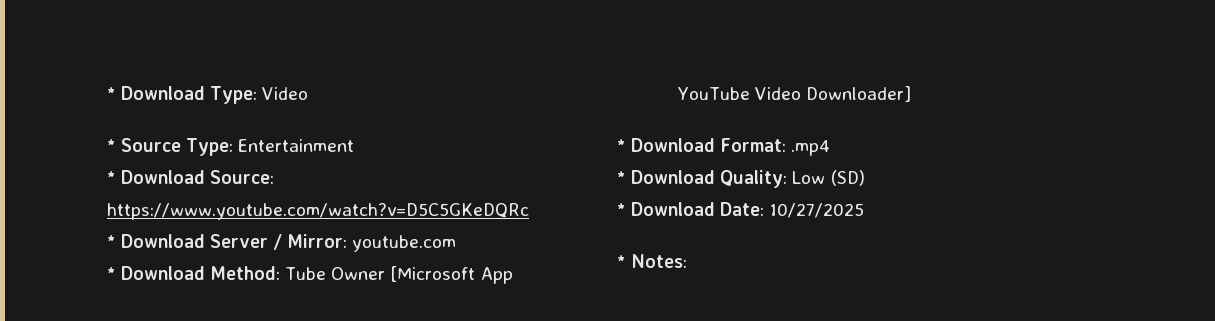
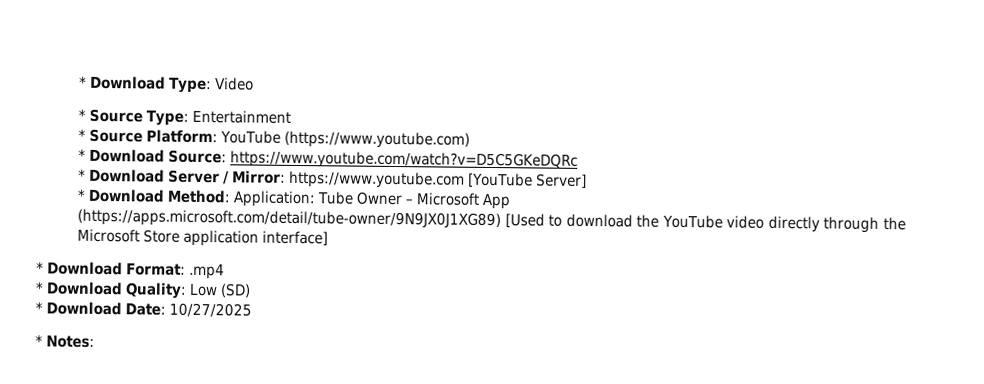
+ * Source Platform: YouTube (https://www.youtube.com)
- * Download Server / Mirror: youtube.com
+ * Download Server / Mirror: https://www.youtube.com [YouTube Server]
- * Download Method: Tube Owner [Microsoft App YouTube Video Downloader]
+ * Download Method: Application: Tube Owner – Microsoft App (https://apps.microsoft.com/detail/tube-owner/9N9JX0J1XG89) [Used to download the YouTube video directly through the Microsoft Store application interface]

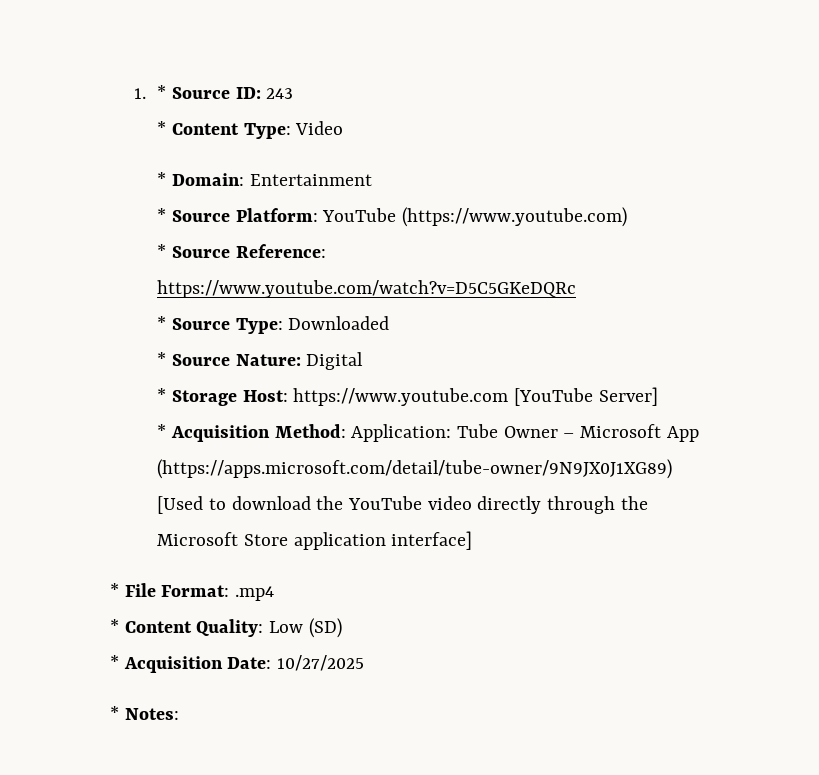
- * Download Type: Video
+ 1. * Source ID: 243
+ * Content Type: Video
- * Source Type: Entertainment
+ * Domain: Entertainment
- * Download Source: https://www.youtube.com/watch?v=D5C5GKeDQRc
+ * Source Reference: https://www.youtube.com/watch?v=D5C5GKeDQRc
- * Download Server / Mirror: https://www.youtube.com [YouTube Server]
+ * Source Type: Downloaded
+ * Source Nature: Digital
+ * Storage Host: https://www.youtube.com [YouTube Server]
- * Download Method: Application: Tube Owner – Microsoft App (https://apps.microsoft.com/detail/tube-owner/9N9JX0J1XG89) [Used to download the YouTube video directly through the Microsoft Store application interface]
+ * Acquisition Method: Application: Tube Owner – Microsoft App (https://apps.microsoft.com/detail/tube-owner/9N9JX0J1XG89) [Used to download the YouTube video directly through the Microsoft Store application interface]
- * Download Format: .mp4
+ * File Format: .mp4
- * Download Quality: Low (SD)
+ * Content Quality: Low (SD)
- * Download Date: 10/27/2025
+ * Acquisition Date: 10/27/2025

